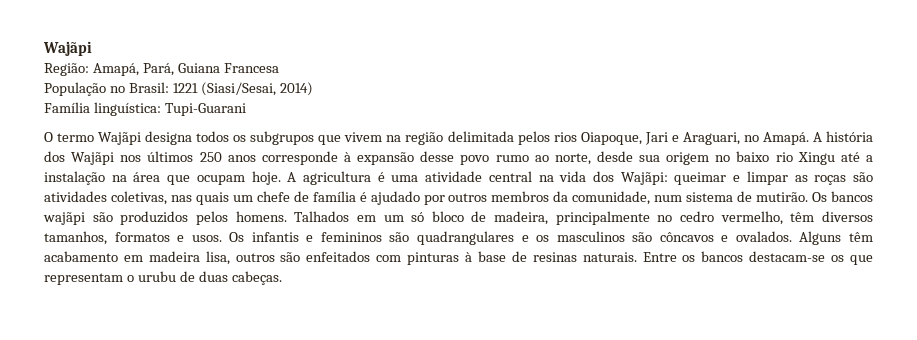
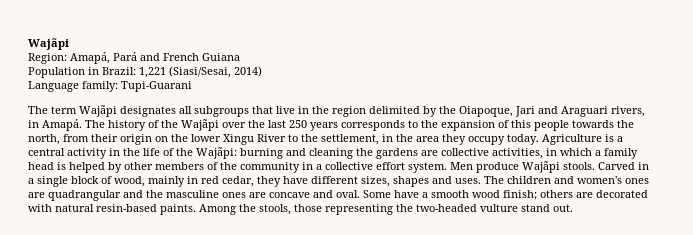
- Região: Amapá, Pará, Guiana Francesa
- População no Brasil: 1221 (Siasi/Sesai, 2014)
+ Region: Amapá, Pará and French Guiana
+ Population in Brazil: 1,221 (Siasi/Sesai, 2014)
- Família linguística: Tupi-Guarani
+ Language family: Tupi-Guarani
- O termo Wajãpi designa todos os subgrupos que vivem na região delimitada pelos rios Oiapoque, Jari e Araguari, no Amapá. A história dos Wajãpi nos últimos 250 anos corresponde à expansão desse povo rumo ao norte, desde sua origem no baixo rio Xingu até a instalação na área que ocupam hoje. A agricultura é uma atividade central na vida dos Wajãpi: queimar e limpar as roças são atividades coletivas, nas quais um chefe de família é ajudado por outros membros da comunidade, num sistema de mutirão. Os bancos wajãpi são produzidos pelos homens. Talhados em um só bloco de madeira, principalmente no cedro vermelho, têm diversos tamanhos, formatos e usos. Os infantis e femininos são quadrangulares e os masculinos são côncavos e ovalados. Alguns têm acabamento em madeira lisa, outros são enfeitados com pinturas à base de resinas naturais. Entre os bancos destacam-se os que representam o urubu de duas cabeças.
+ The term Wajãpi designates all subgroups that live in the region delimited by the Oiapoque, Jari and Araguari rivers, in Amapá. The history of the Wajãpi over the last 250 years corresponds to the expansion of this people towards the north, from their origin on the lower Xingu River to the settlement, in the area they occupy today. Agriculture is a central activity in the life of the Wajãpi: burning and cleaning the gardens are collective activities, in which a family head is helped by other members of the community in a collective effort system. Men produce Wajãpi stools. Carved in a single block of wood, mainly in red cedar, they have different sizes, shapes and uses. The children and women's ones are quadrangular and the masculine ones are concave and oval. Some have a smooth wood finish; others are decorated with natural resin-based paints. Among the stools, those representing the two-headed vulture stand out.

